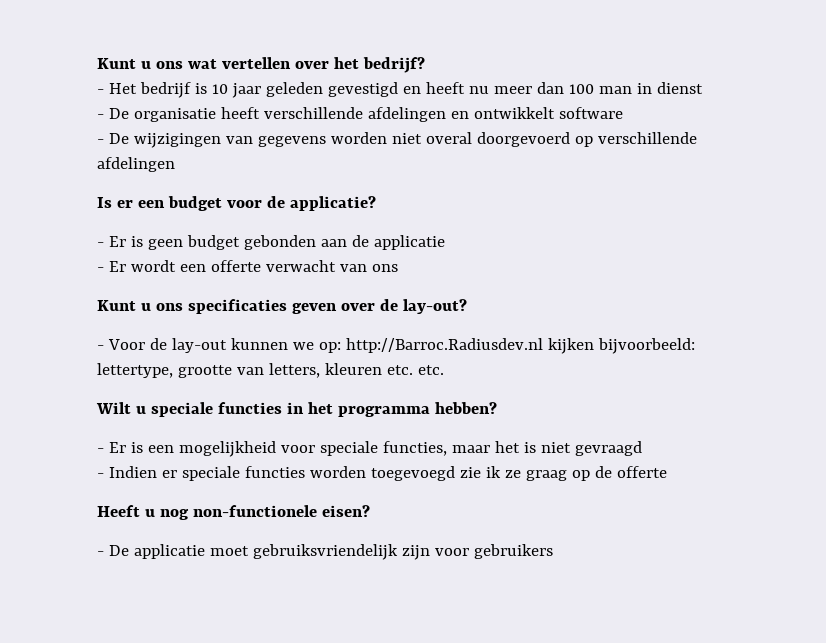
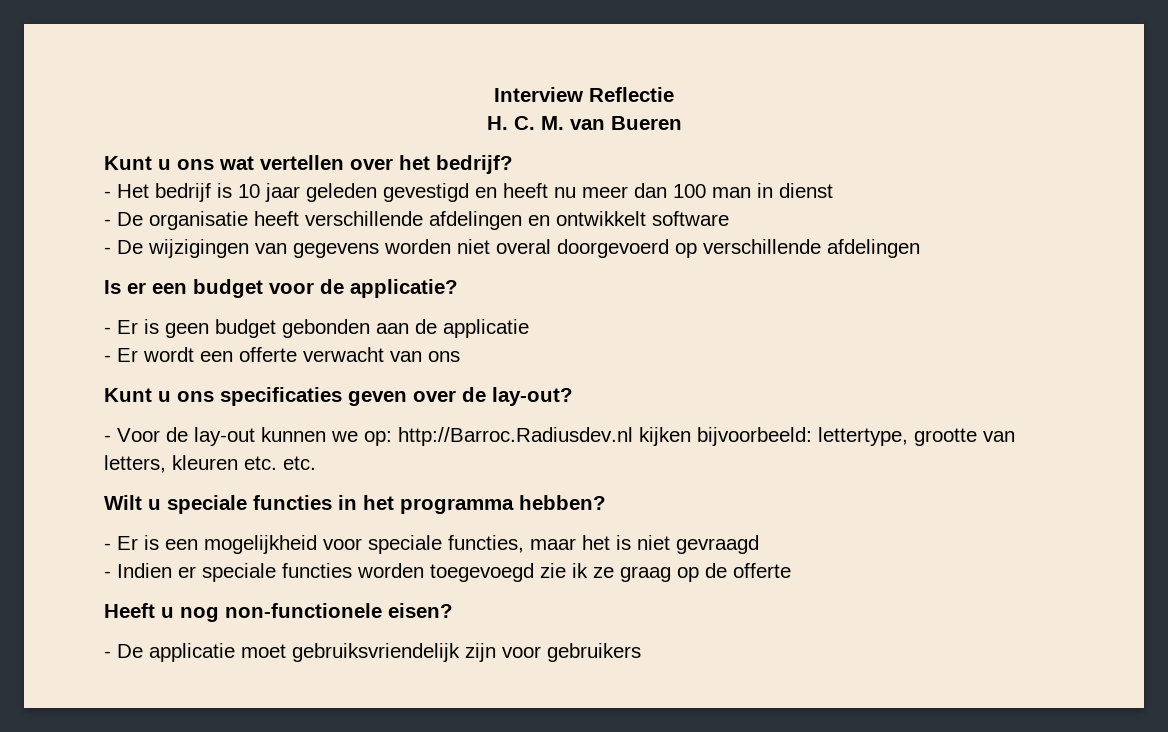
+ Interview Reflectie
+ H. C. M. van Bueren

